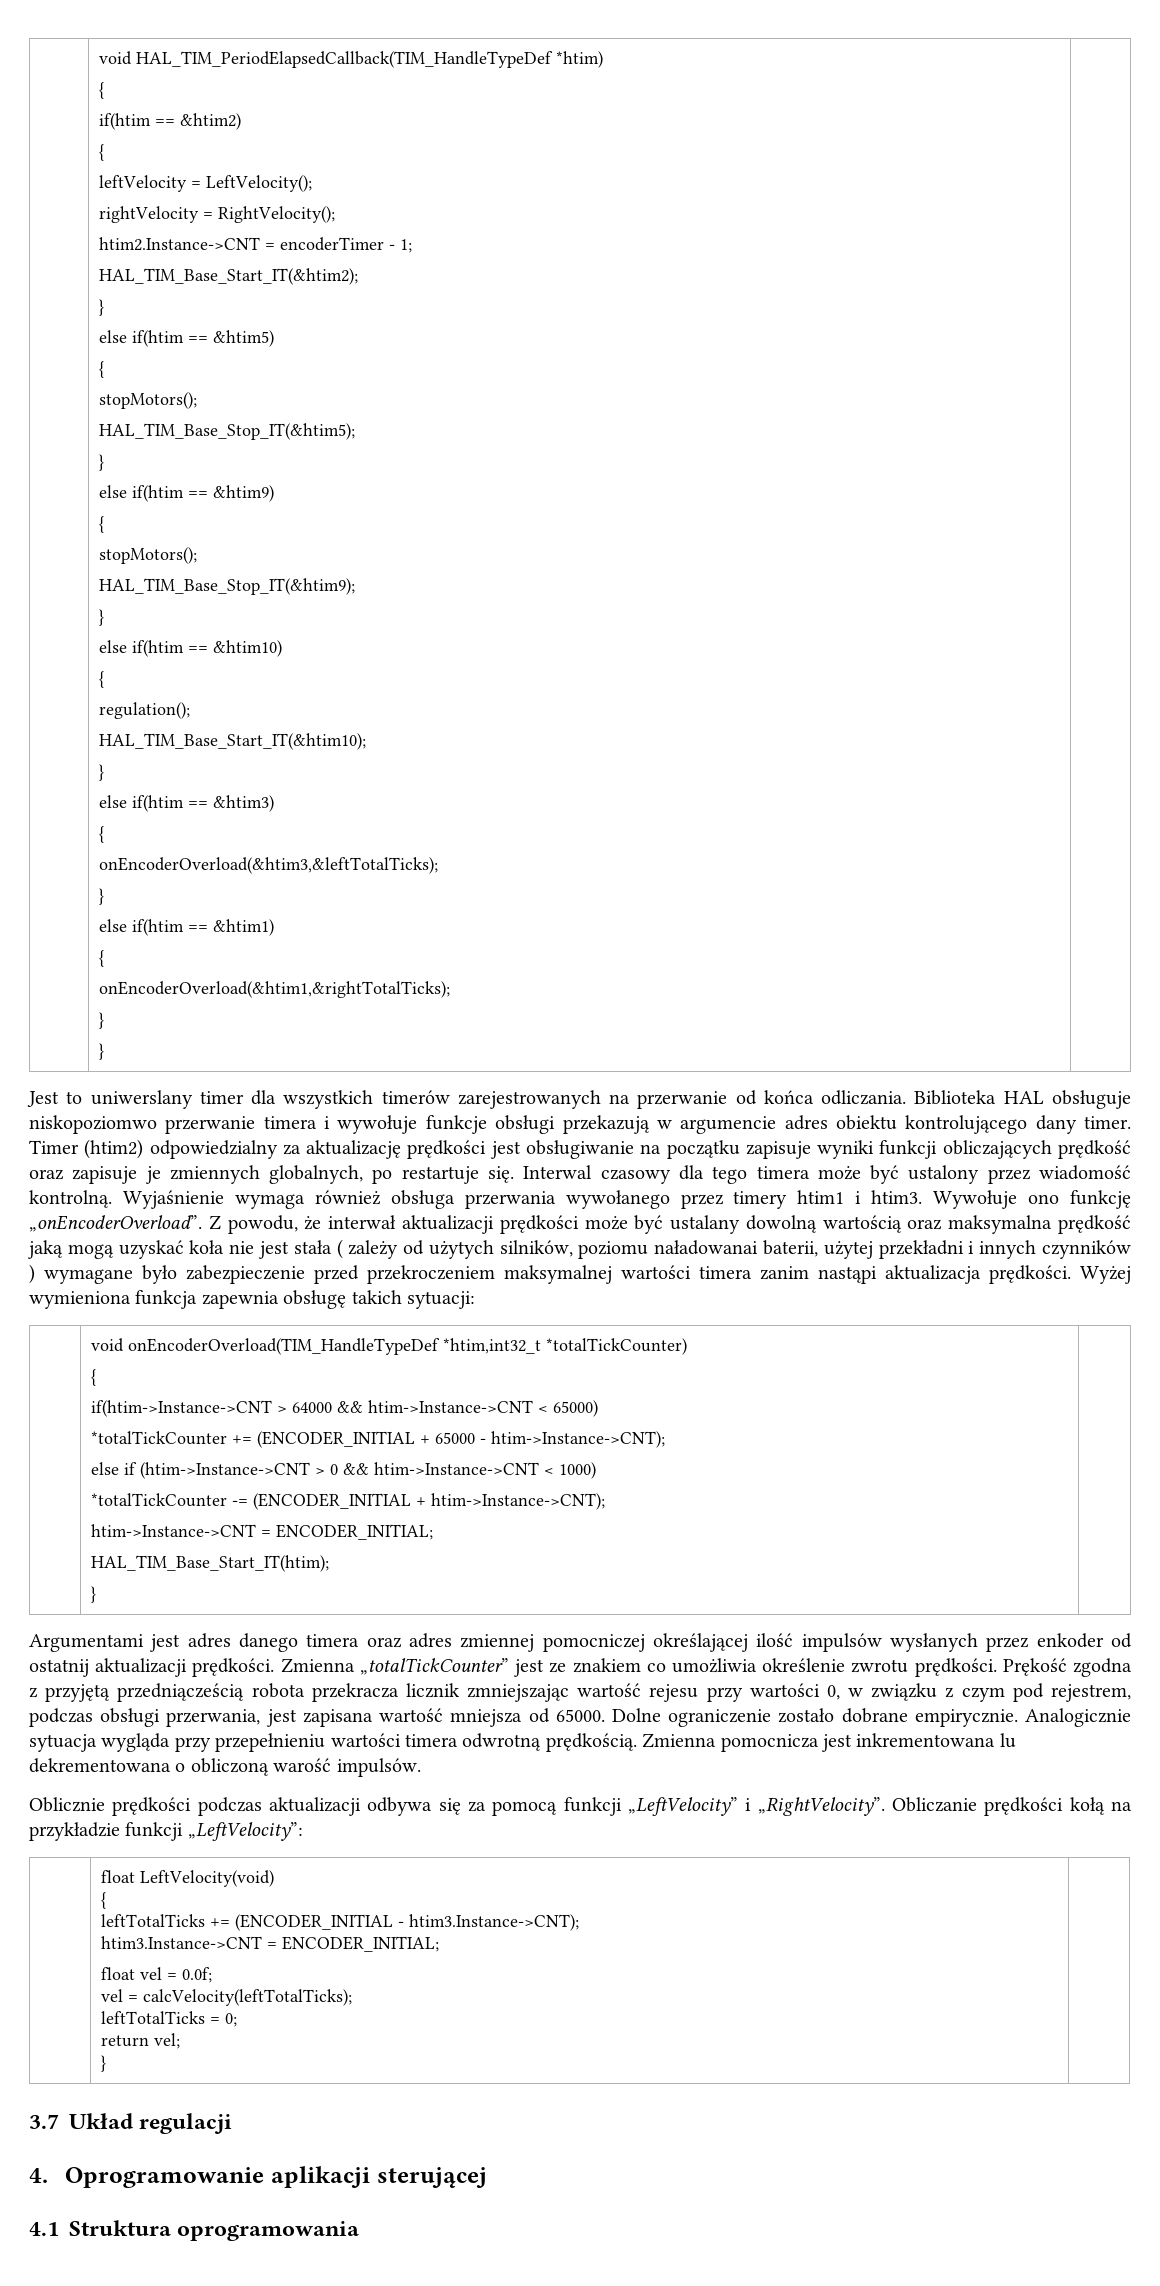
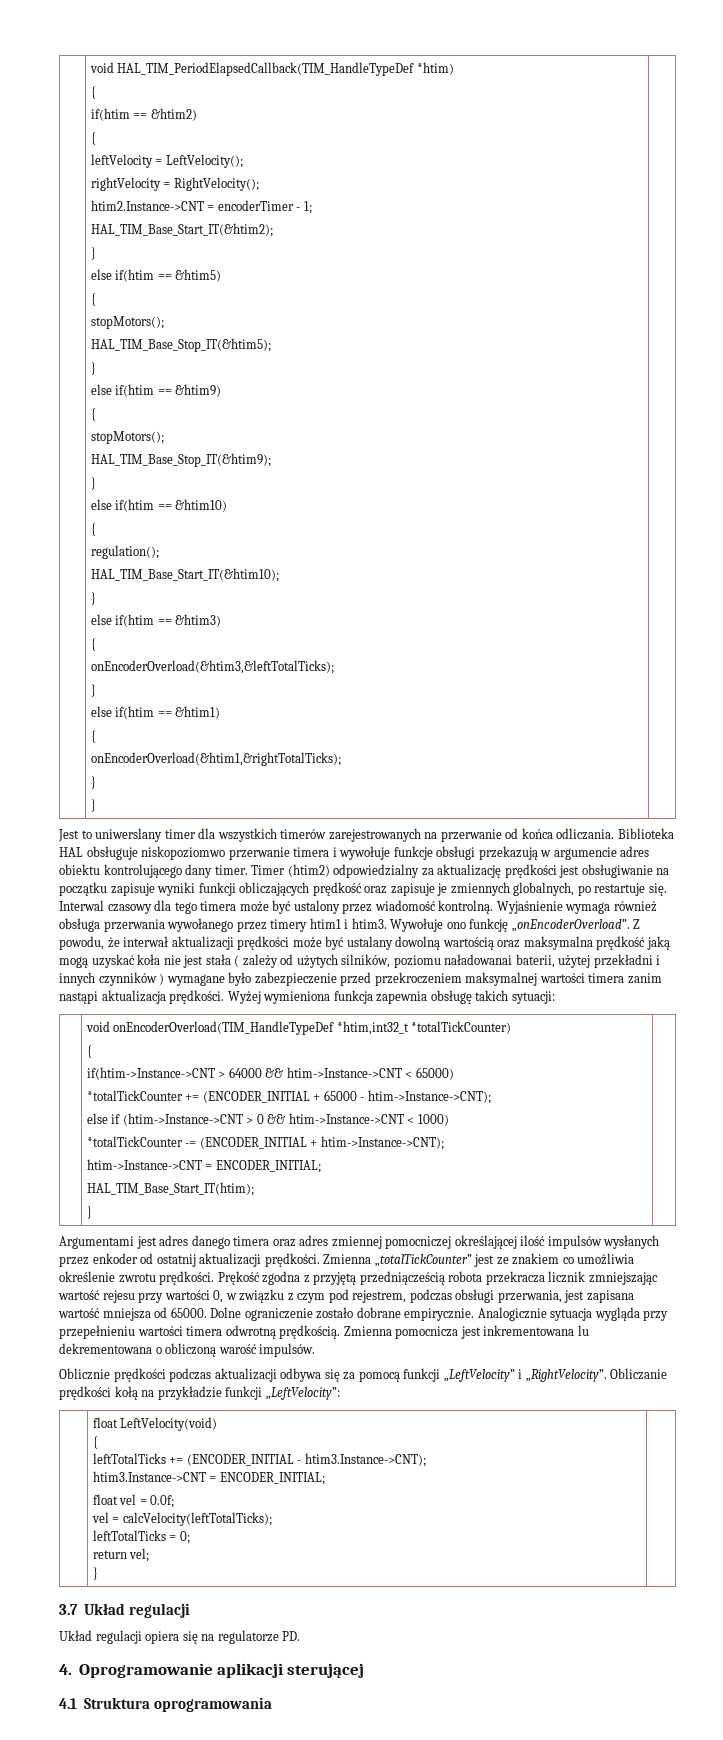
+ Układ regulacji opiera się na regulatorze PD.

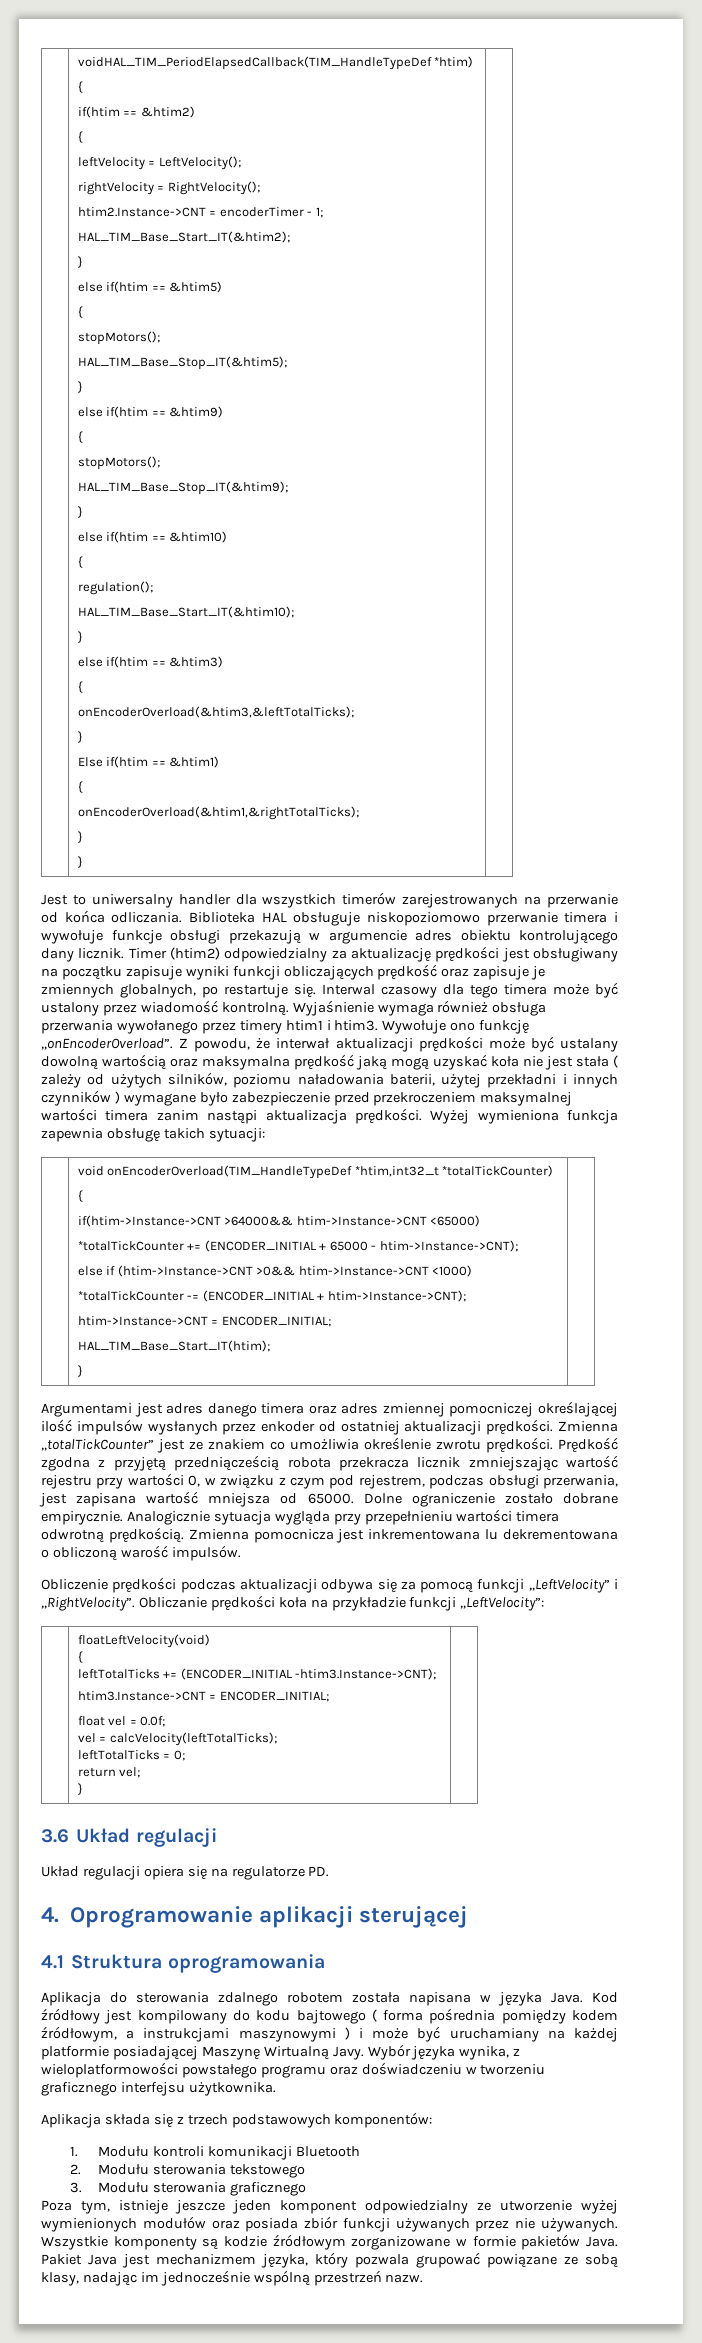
- void HAL_TIM_PeriodElapsedCallback(TIM_HandleTypeDef *htim)
+ voidHAL_TIM_PeriodElapsedCallback(TIM_HandleTypeDef *htim)
- else if(htim == &htim1)
+ Else if(htim == &htim1)
- Jest to uniwerslany timer dla wszystkich timerów zarejestrowanych na przerwanie od końca odliczania.
+ Jest to uniwersalny handler dla wszystkich timerów zarejestrowanych na przerwanie od końca odliczania.
- Biblioteka HAL obsługuje niskopoziomwo przerwanie timera i wywołuje funkcje obsługi przekazują w argumencie adres obiektu kontrolującego dany timer.
+ Biblioteka HAL obsługuje niskopoziomowo przerwanie timera i wywołuje funkcje obsługi przekazują w argumencie adres obiektu kontrolującego dany licznik.
- Timer (htim2) odpowiedzialny za aktualizację prędkości jest obsługiwanie na początku zapisuje wyniki funkcji obliczających prędkość oraz zapisuje je zmiennych globalnych, po restartuje się.
+ Timer (htim2) odpowiedzialny za aktualizację prędkości jest obsługiwany na początku zapisuje wyniki funkcji obliczających prędkość oraz zapisuje je zmiennych globalnych, po restartuje się.
- Z powodu, że interwał aktualizacji prędkości może być ustalany dowolną wartością oraz maksymalna prędkość jaką mogą uzyskać koła nie jest stała ( zależy od użytych silników, poziomu naładowanai baterii, użytej przekładni i innych czynników ) wymagane było zabezpieczenie przed przekroczeniem maksymalnej wartości timera zanim nastąpi aktualizacja prędkości.
+ Z powodu, że interwał aktualizacji prędkości może być ustalany dowolną wartością oraz maksymalna prędkość jaką mogą uzyskać koła nie jest stała ( zależy od użytych silników, poziomu naładowania baterii, użytej przekładni i innych czynników ) wymagane było zabezpieczenie przed przekroczeniem maksymalnej wartości timera zanim nastąpi aktualizacja prędkości.
  | void onEncoderOverload(TIM_HandleTypeDef *htim,int32_t *totalTickCounter)
  {
- if(htim->Instance->CNT > 64000 && htim->Instance->CNT < 65000)
+ if(htim->Instance->CNT >64000&& htim->Instance->CNT <65000)
  *totalTickCounter += (ENCODER_INITIAL + 65000 - htim->Instance->CNT);
- else if (htim->Instance->CNT > 0 && htim->Instance->CNT < 1000)
+ else if (htim->Instance->CNT >0&& htim->Instance->CNT <1000)
- Argumentami jest adres danego timera oraz adres zmiennej pomocniczej określającej ilość impulsów wysłanych przez enkoder od ostatnij aktualizacji prędkości.
+ Argumentami jest adres danego timera oraz adres zmiennej pomocniczej określającej ilość impulsów wysłanych przez enkoder od ostatniej aktualizacji prędkości.
- Prękość zgodna z przyjętą przedniącześcią robota przekracza licznik zmniejszając wartość rejesu przy wartości 0, w związku z czym pod rejestrem, podczas obsługi przerwania, jest zapisana wartość mniejsza od 65000.
+ Prędkość zgodna z przyjętą przedniącześcią robota przekracza licznik zmniejszając wartość rejestru przy wartości 0, w związku z czym pod rejestrem, podczas obsługi przerwania, jest zapisana wartość mniejsza od 65000.
- Oblicznie prędkości podczas aktualizacji odbywa się za pomocą funkcji „LeftVelocity” i „RightVelocity”.
+ Obliczenie prędkości podczas aktualizacji odbywa się za pomocą funkcji „LeftVelocity” i „RightVelocity”.
- Obliczanie prędkości kołą na przykładzie funkcji „LeftVelocity”:
+ Obliczanie prędkości koła na przykładzie funkcji „LeftVelocity”:
- | float LeftVelocity(void)
+ | floatLeftVelocity(void)
  {
- leftTotalTicks += (ENCODER_INITIAL - htim3.Instance->CNT);
+ leftTotalTicks += (ENCODER_INITIAL -htim3.Instance->CNT);
- 3.7 Układ regulacji
+ 3.6 Układ regulacji
+ Aplikacja do sterowania zdalnego robotem została napisana w języka Java. Kod źródłowy jest kompilowany do kodu bajtowego ( forma pośrednia pomiędzy kodem źródłowym, a instrukcjami maszynowymi ) i może być uruchamiany na każdej platformie posiadającej Maszynę Wirtualną Javy. Wybór języka wynika, z wieloplatformowości powstałego programu oraz doświadczeniu w tworzeniu graficznego interfejsu użytkownika.
+ Aplikacja składa się z trzech podstawowych komponentów:
+ 1. Modułu kontroli komunikacji Bluetooth
+ 2. Modułu sterowania tekstowego
+ 3. Modułu sterowania graficznego
+ Poza tym, istnieje jeszcze jeden komponent odpowiedzialny ze utworzenie wyżej wymienionych modułów oraz posiada zbiór funkcji używanych przez nie używanych. Wszystkie komponenty są kodzie źródłowym zorganizowane w formie pakietów Java. Pakiet Java jest mechanizmem języka, który pozwala grupować powiązane ze sobą klasy, nadając im jednocześnie wspólną przestrzeń nazw.

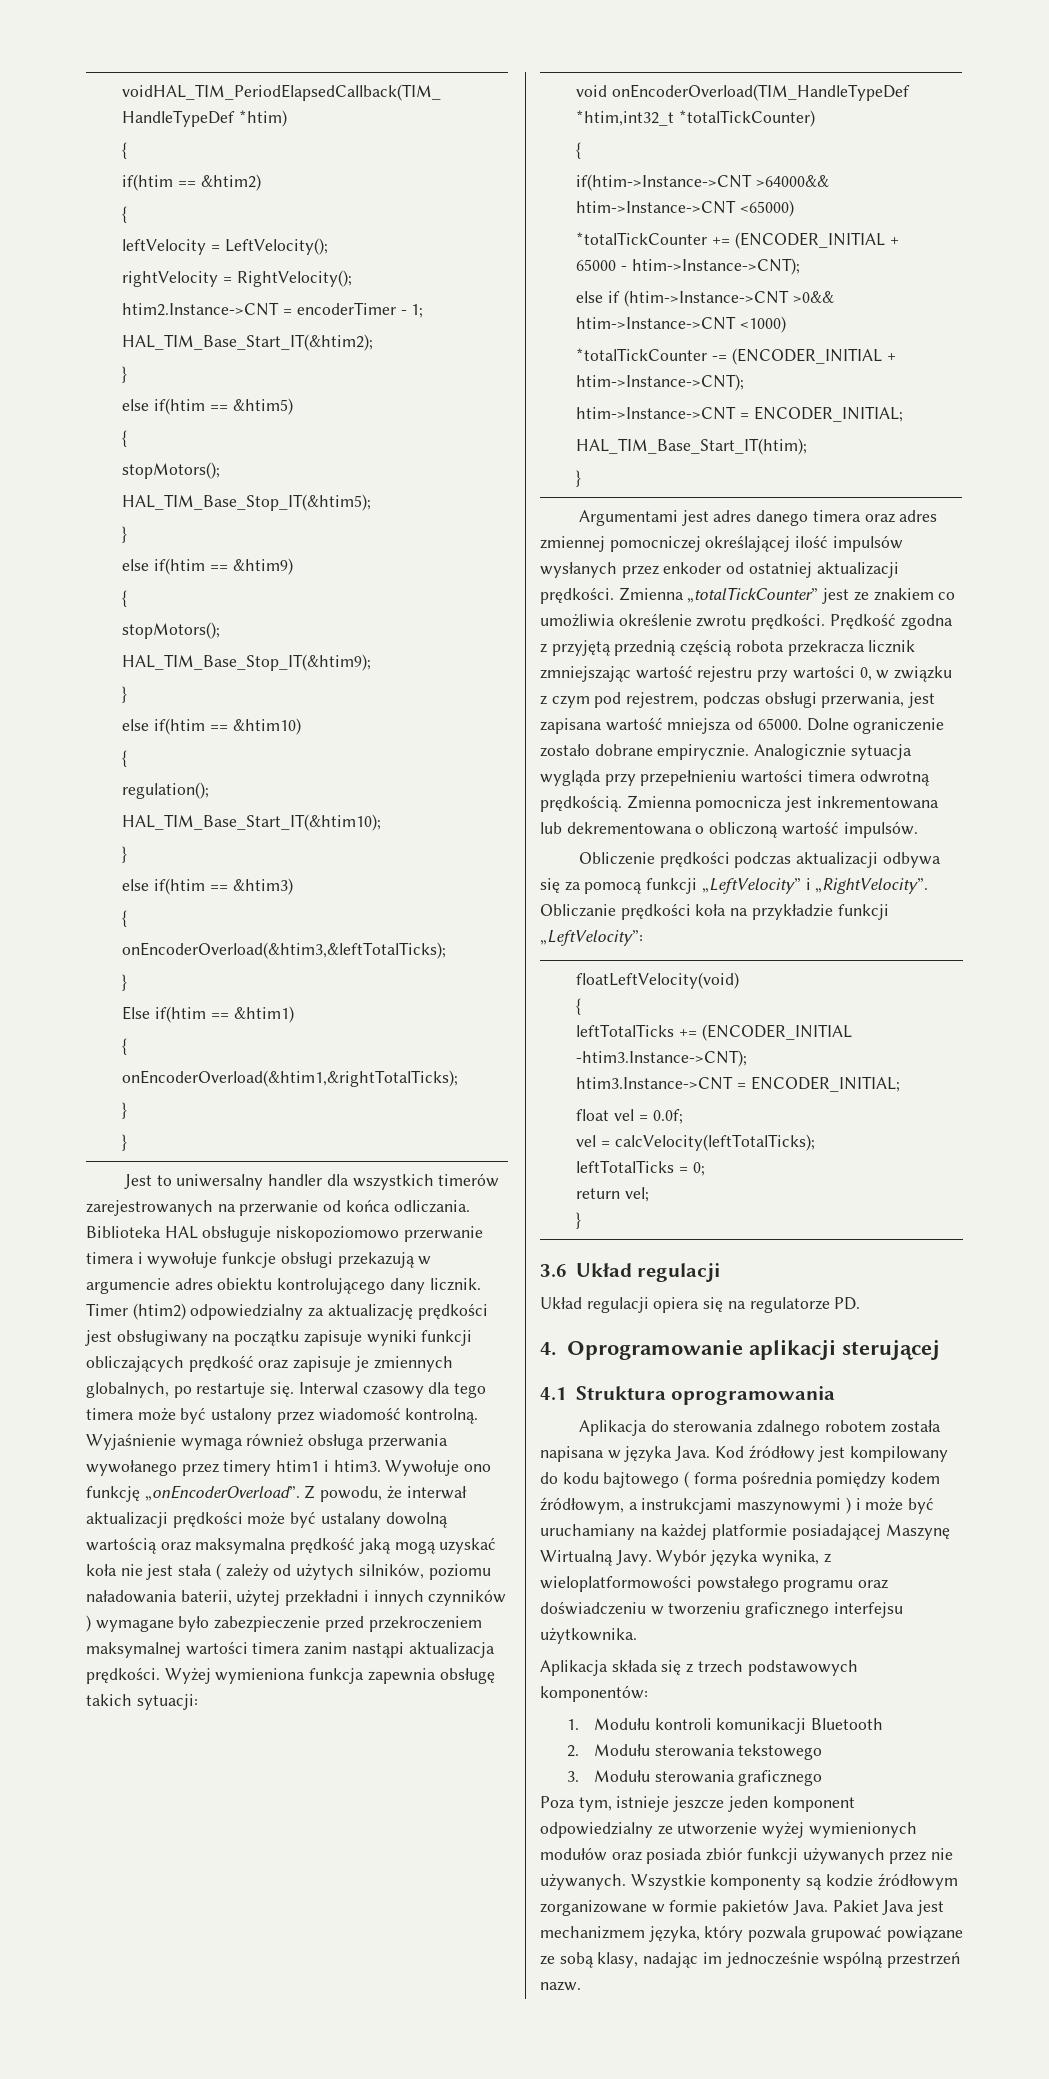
- Prędkość zgodna z przyjętą przedniącześcią robota przekracza licznik zmniejszając wartość rejestru przy wartości 0, w związku z czym pod rejestrem, podczas obsługi przerwania, jest zapisana wartość mniejsza od 65000.
+ Prędkość zgodna z przyjętą przednią częścią robota przekracza licznik zmniejszając wartość rejestru przy wartości 0, w związku z czym pod rejestrem, podczas obsługi przerwania, jest zapisana wartość mniejsza od 65000.
- Zmienna pomocnicza jest inkrementowana lu dekrementowana o obliczoną warość impulsów.
+ Zmienna pomocnicza jest inkrementowana lub dekrementowana o obliczoną wartość impulsów.

